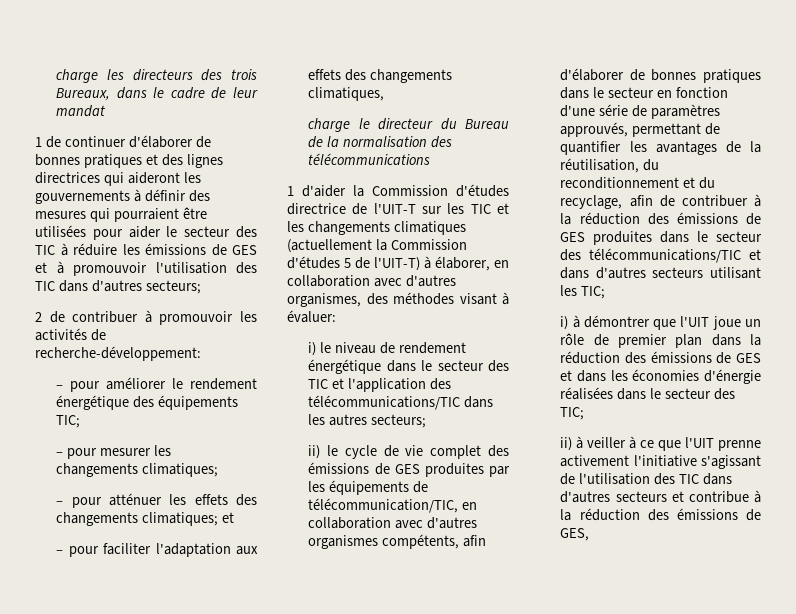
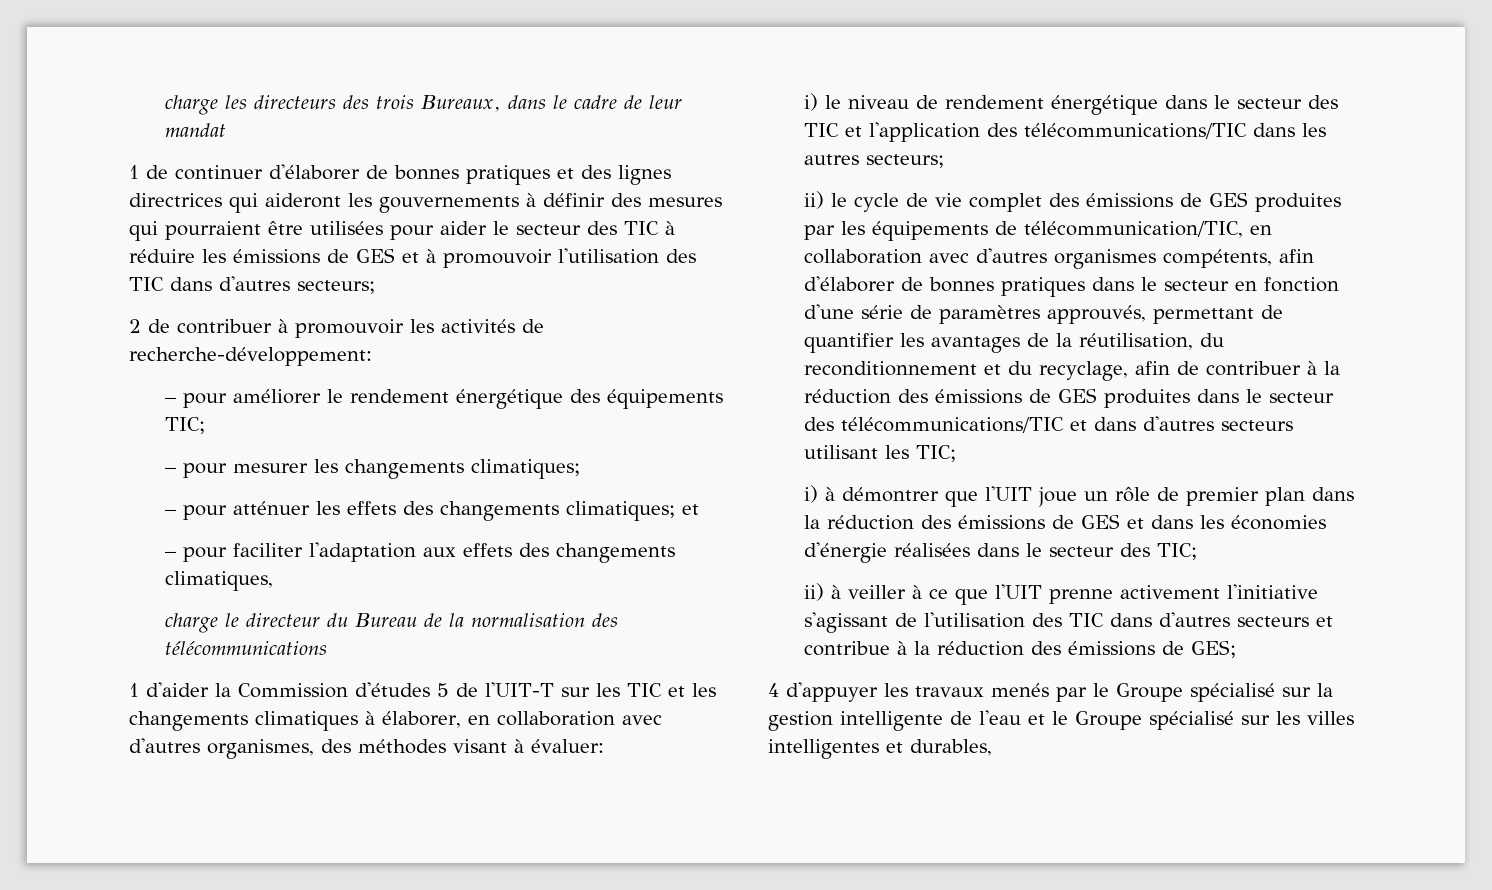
- 1 d'aider la Commission d'études directrice de l'UIT-T sur les TIC et les changements climatiques (actuellement la Commission d'études 5 de l'UIT-T) à élaborer, en collaboration avec d'autres organismes, des méthodes visant à évaluer:
+ 1 d'aider la Commission d'études 5 de l'UIT-T sur les TIC et les changements climatiques à élaborer, en collaboration avec d'autres organismes, des méthodes visant à évaluer:
- ii) à veiller à ce que l'UIT prenne activement l'initiative s'agissant de l'utilisation des TIC dans d'autres secteurs et contribue à la réduction des émissions de GES,
+ ii) à veiller à ce que l'UIT prenne activement l'initiative s'agissant de l'utilisation des TIC dans d'autres secteurs et contribue à la réduction des émissions de GES;
+ 4 d'appuyer les travaux menés par le Groupe spécialisé sur la gestion intelligente de l'eau et le Groupe spécialisé sur les villes intelligentes et durables,

